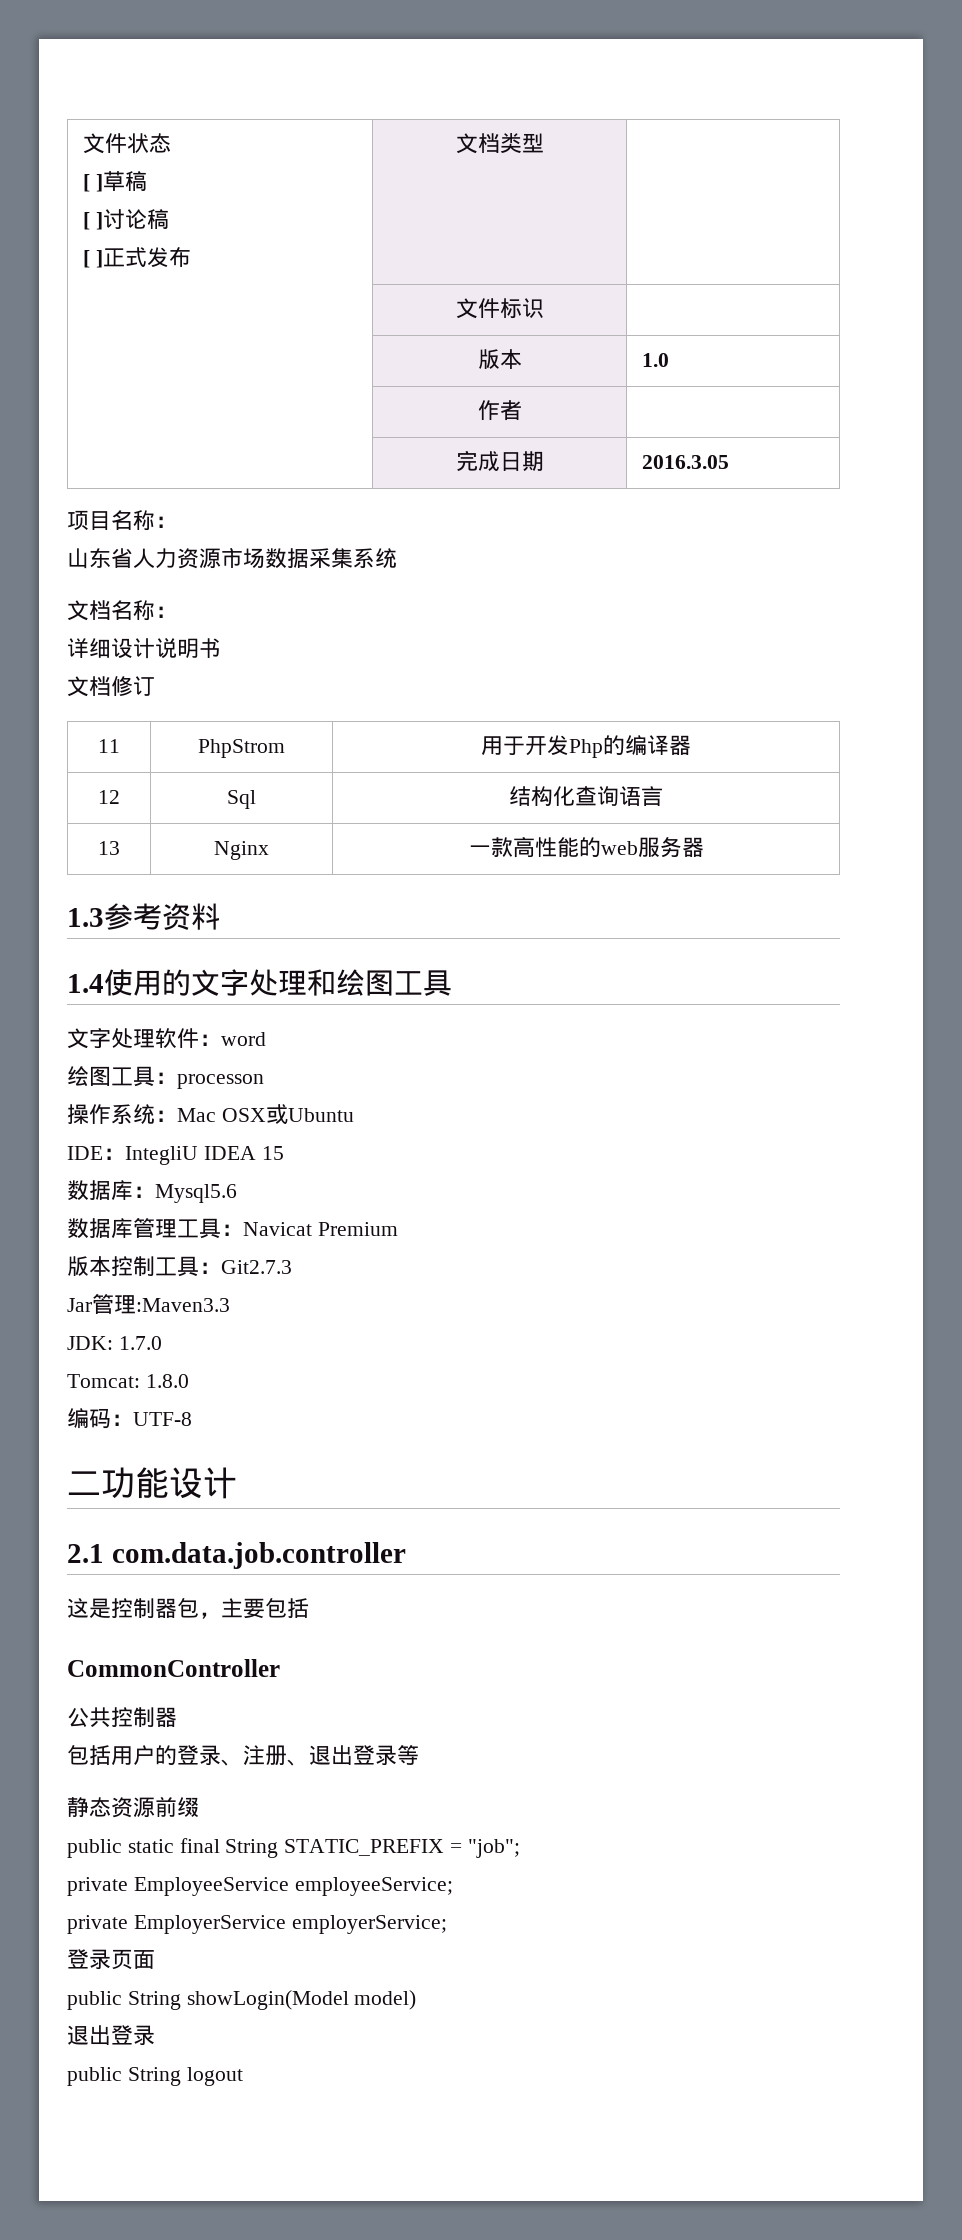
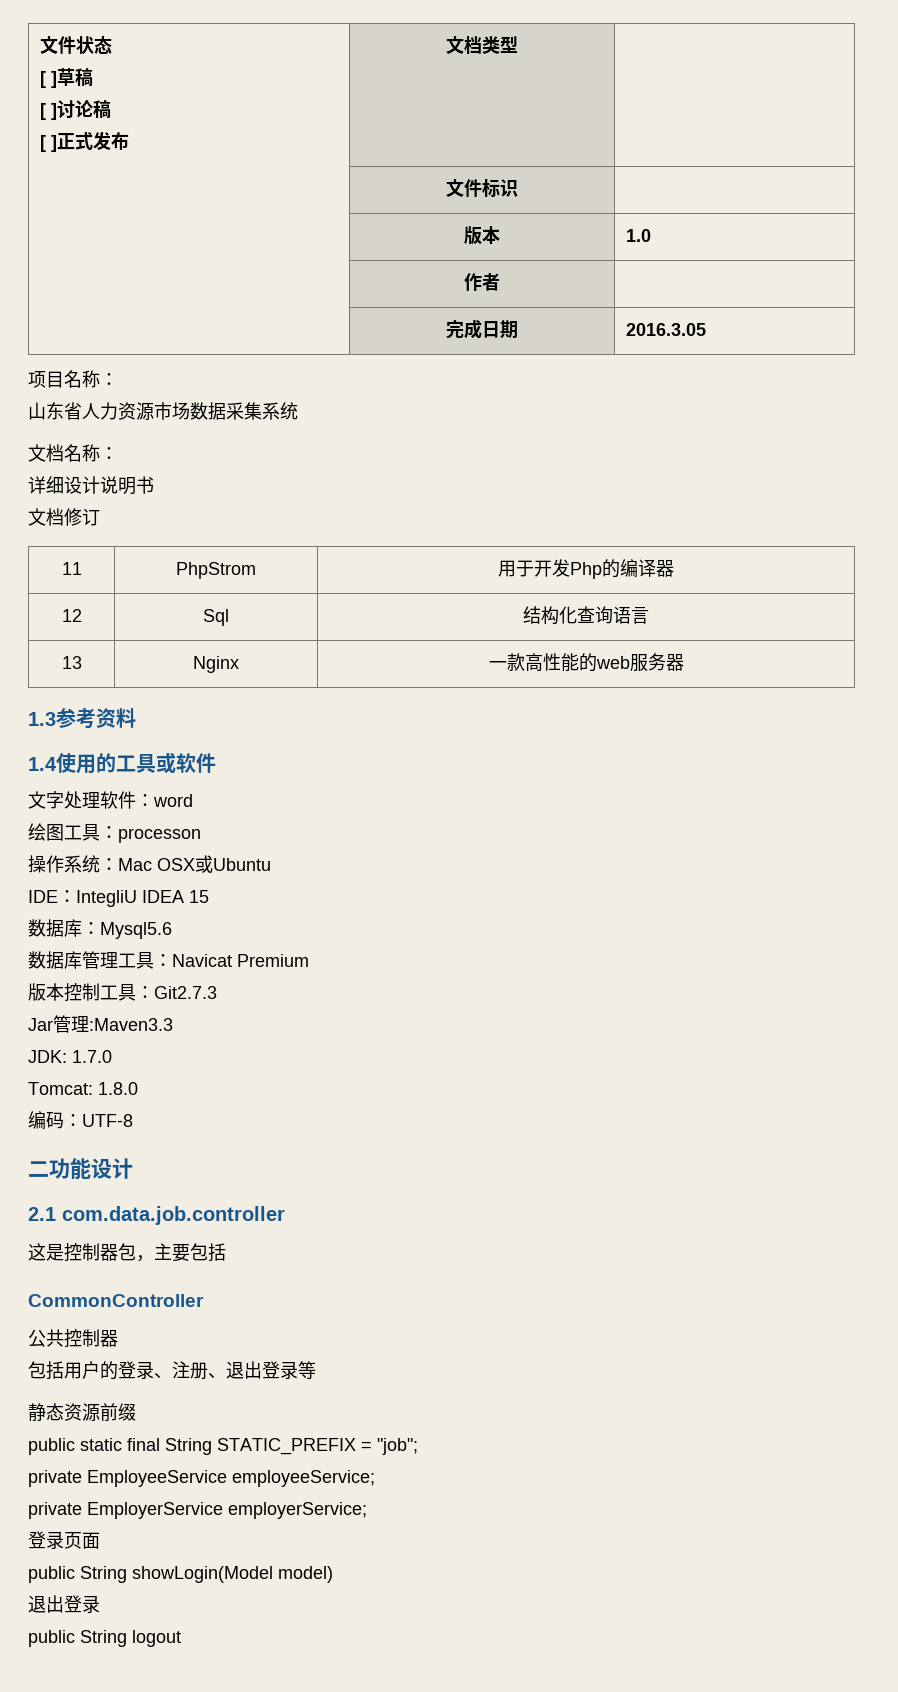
- 1.4使用的文字处理和绘图工具
+ 1.4使用的工具或软件

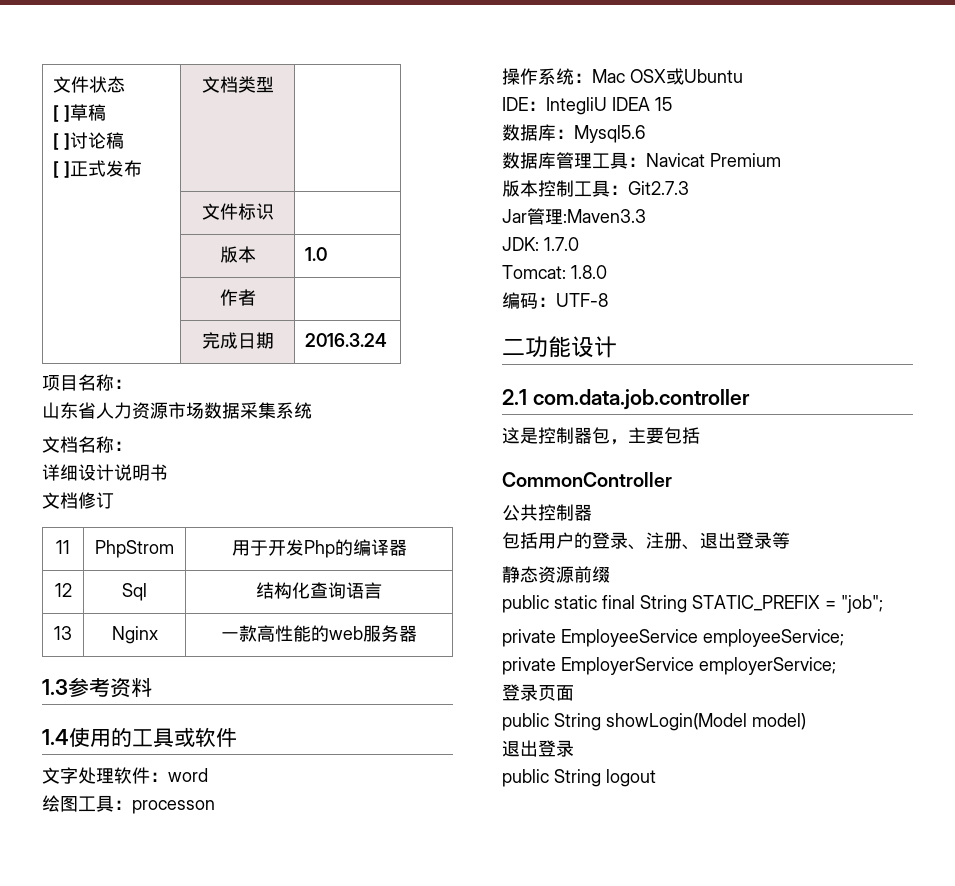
- | 完成日期 | 2016.3.05
+ | 完成日期 | 2016.3.24

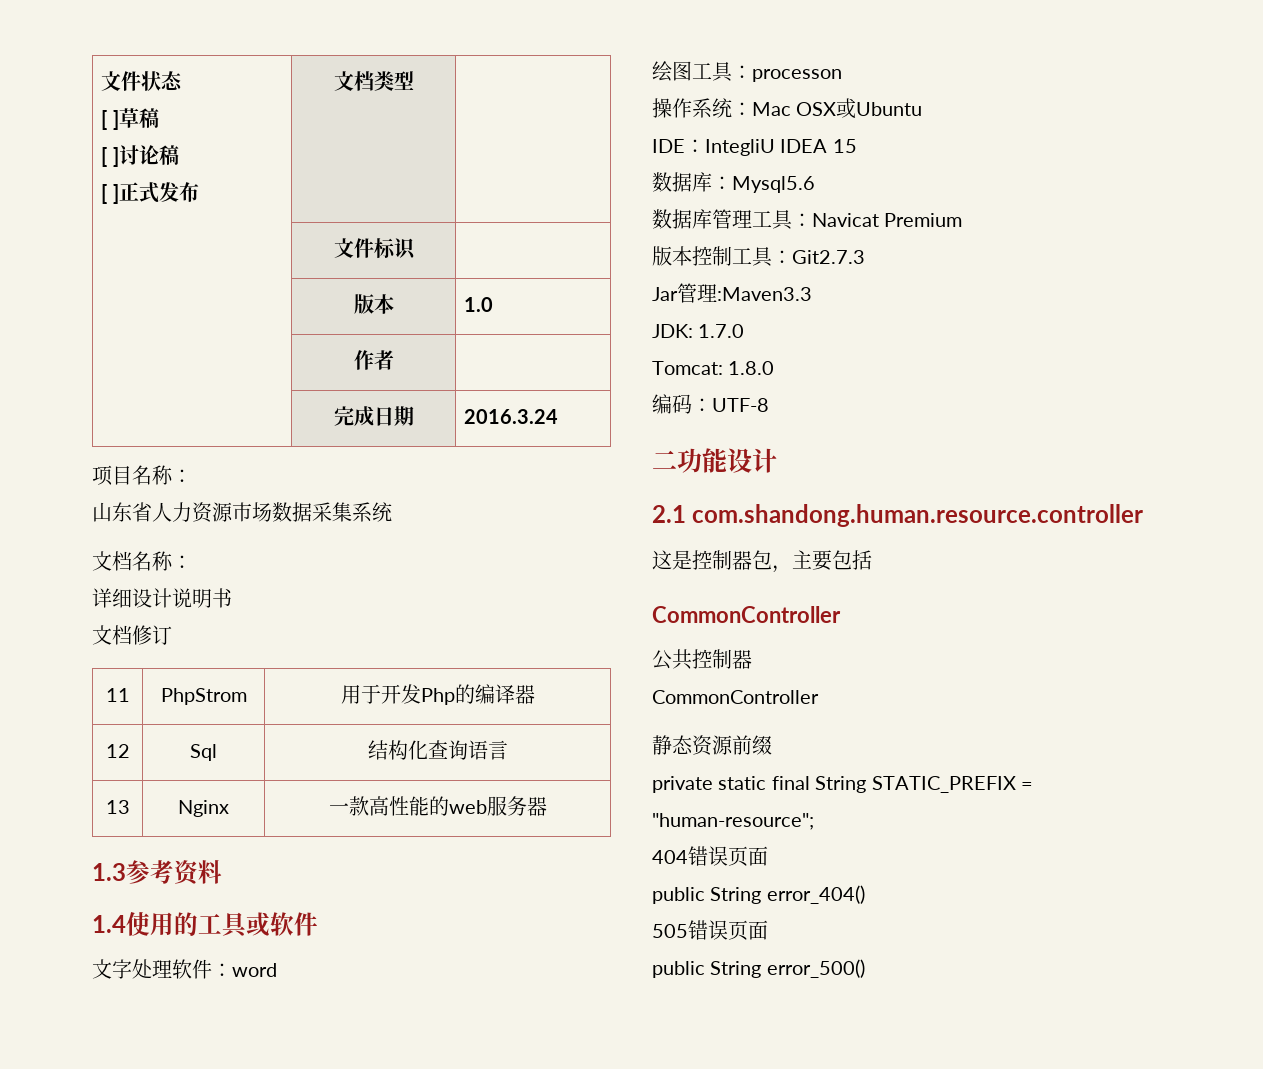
- 2.1 com.data.job.controller
+ 2.1 com.shandong.human.resource.controller
  公共控制器
- 包括用户的登录、注册、退出登录等
+ CommonController
- public static final String STATIC_PREFIX = "job";
- private EmployeeService employeeService;
- private EmployerService employerService;
- 登录页面
- public String showLogin(Model model)
- 退出登录
- public String logout
+ private static final String STATIC_PREFIX = "human-resource";
+ 404错误页面
+ public String error_404()
+ 505错误页面
+ public String error_500()

